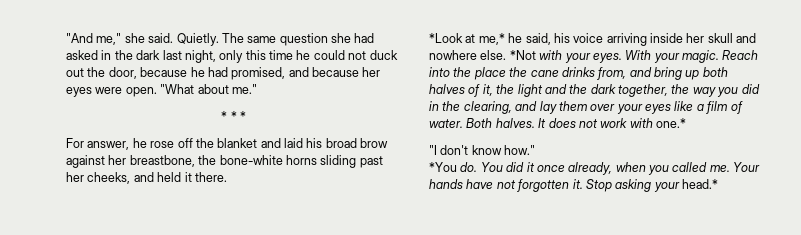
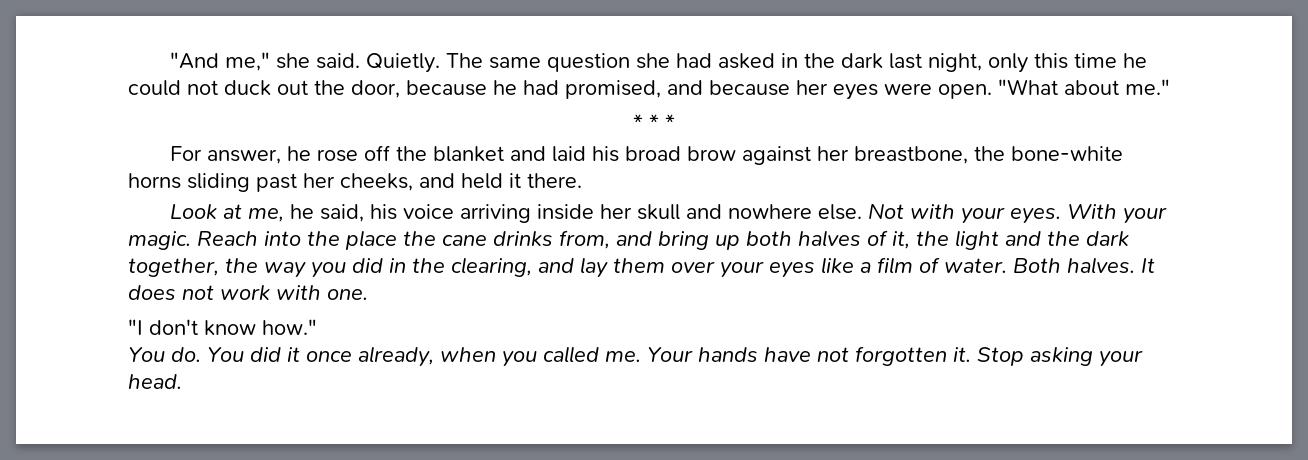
- *Look at me,* he said, his voice arriving inside her skull and nowhere else.
+ Look at me, he said, his voice arriving inside her skull and nowhere else.
- *Not with your eyes.
+ Not with your eyes.
- It does not work with one.*
+ It does not work with one.
- *You do.
+ You do.
- Stop asking your head.*
+ Stop asking your head.

